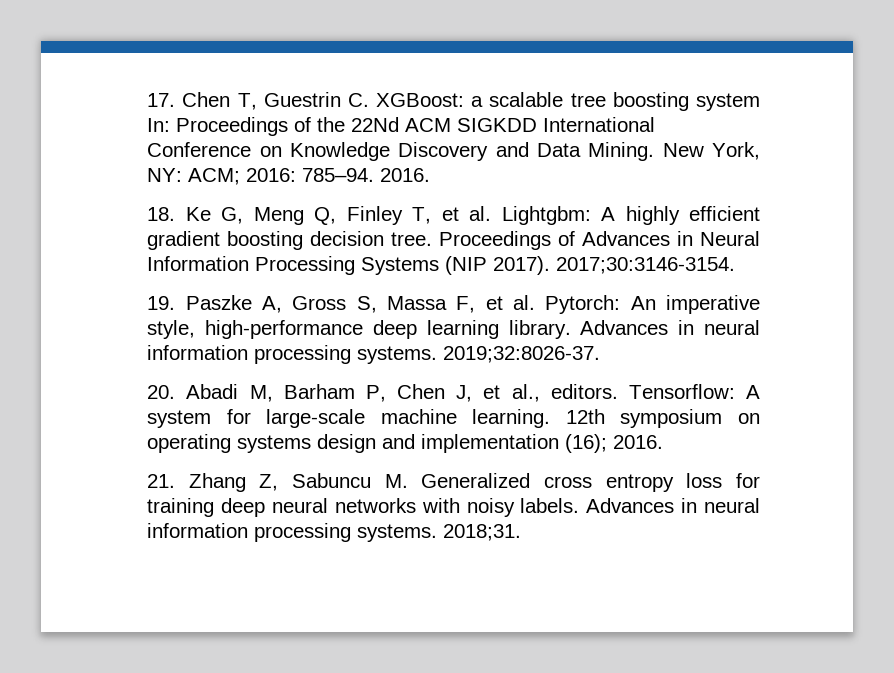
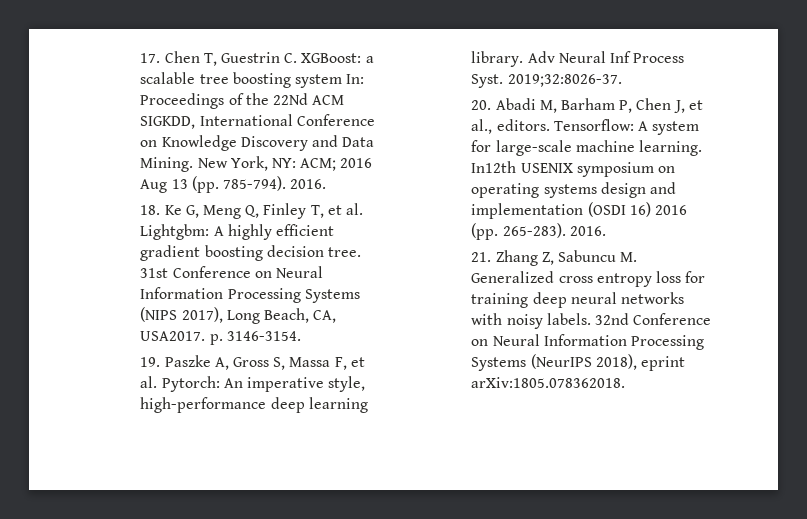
- 17. Chen T, Guestrin C. XGBoost: a scalable tree boosting system In: Proceedings of the 22Nd ACM SIGKDD International Conference on Knowledge Discovery and Data Mining.
+ 17. Chen T, Guestrin C. XGBoost: a scalable tree boosting system In: Proceedings of the 22Nd ACM SIGKDD, International Conference on Knowledge Discovery and Data Mining.
- New York, NY: ACM; 2016: 785–94.
+ New York, NY: ACM; 2016 Aug 13 (pp. 785-794).
- Proceedings of Advances in Neural Information Processing Systems (NIP 2017). 2017;30:3146-3154.
+ 31st Conference on Neural Information Processing Systems (NIPS 2017), Long Beach, CA, USA2017. p. 3146-3154.
- 19. Paszke A, Gross S, Massa F, et al. Pytorch: An imperative style, high-performance deep learning library. Advances in neural information processing systems.
+ 19. Paszke A, Gross S, Massa F, et al. Pytorch: An imperative style, high-performance deep learning library. Adv Neural Inf Process Syst.
- 12th symposium on operating systems design and implementation (16); 2016.
+ In12th USENIX symposium on operating systems design and implementation (OSDI 16) 2016 (pp. 265-283). 2016.
- Advances in neural information processing systems. 2018;31.
+ 32nd Conference on Neural Information Processing Systems (NeurIPS 2018), eprint arXiv:1805.078362018.

